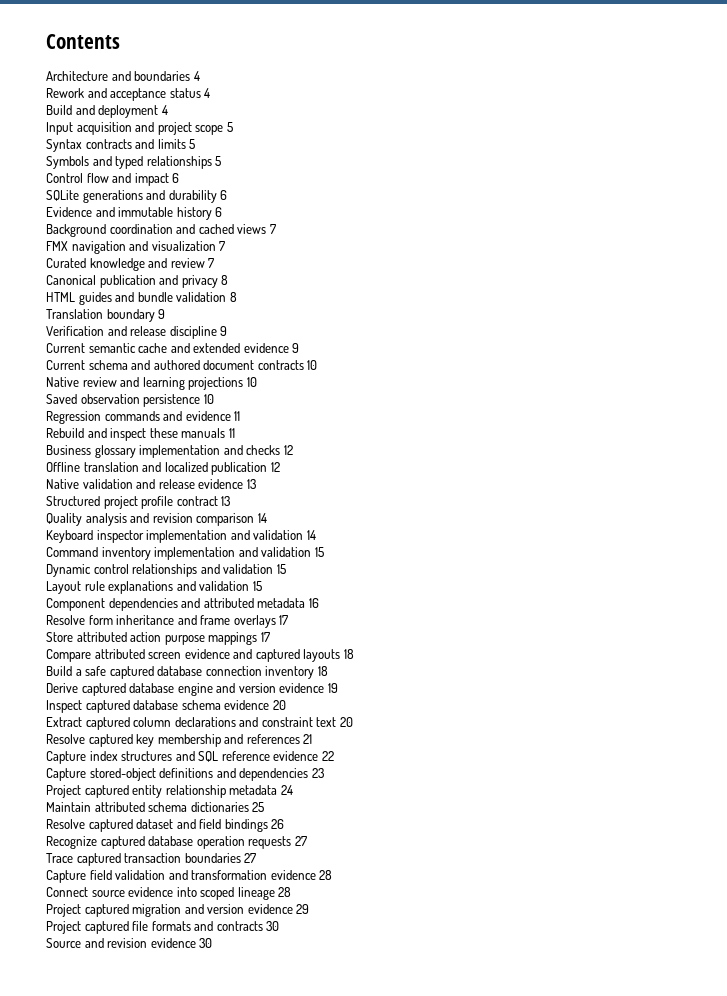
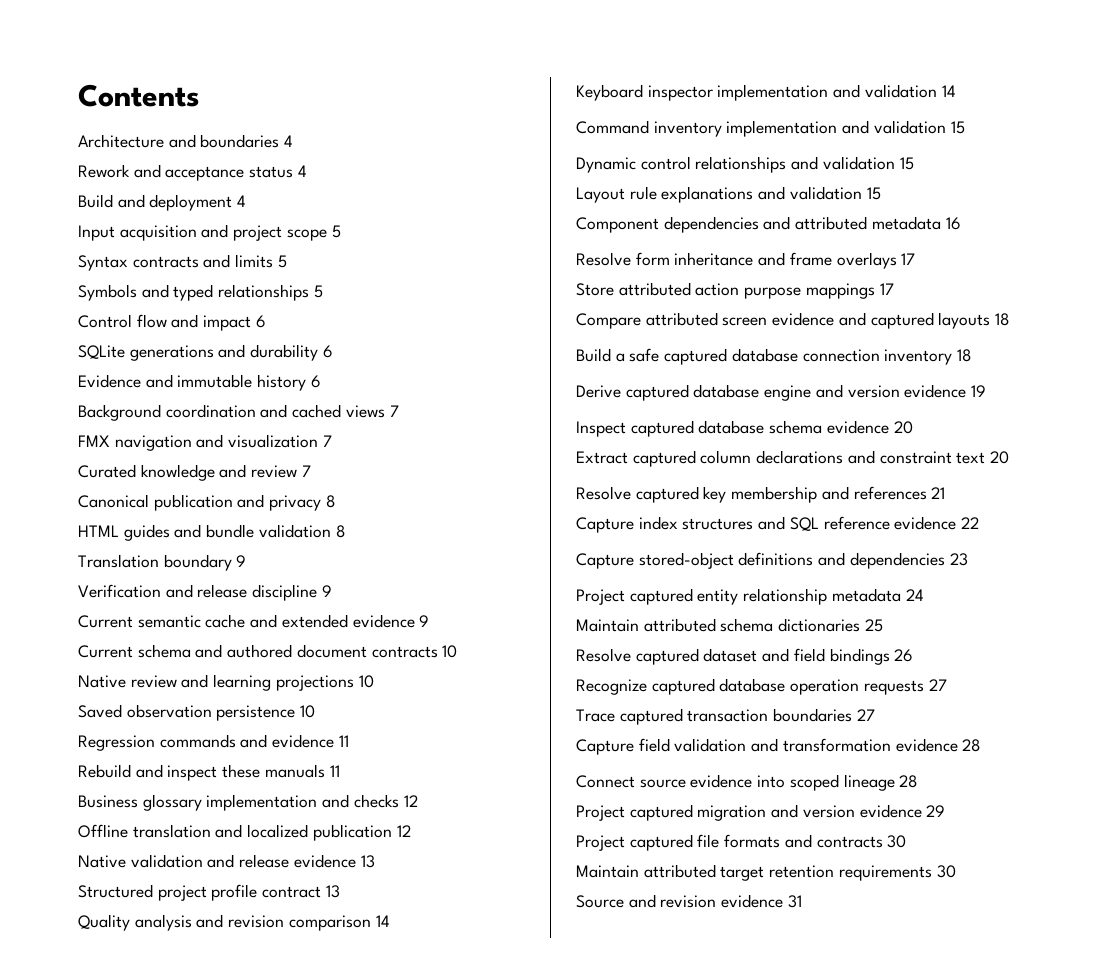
+ Maintain attributed target retention requirements 30
- Source and revision evidence 30
+ Source and revision evidence 31

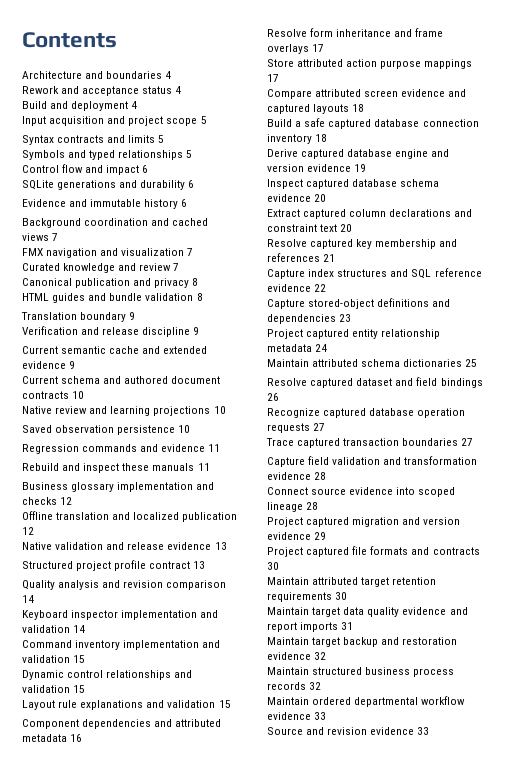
+ Maintain target data quality evidence and report imports 31
+ Maintain target backup and restoration evidence 32
+ Maintain structured business process records 32
+ Maintain ordered departmental workflow evidence 33
- Source and revision evidence 31
+ Source and revision evidence 33

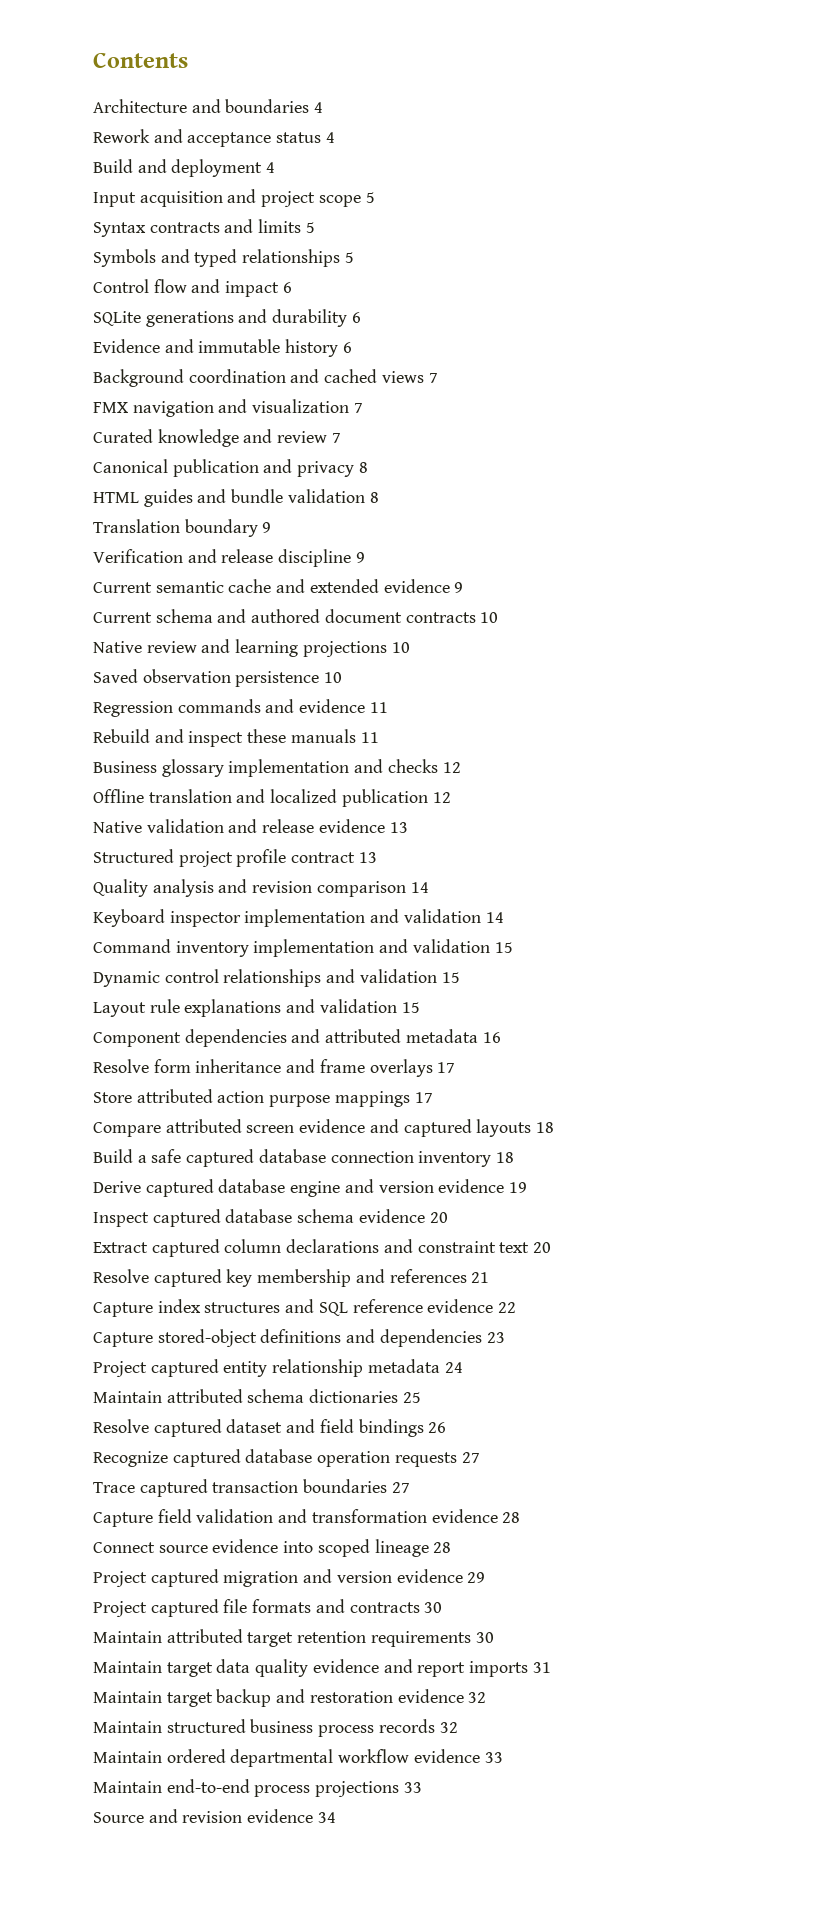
+ Maintain end-to-end process projections 33
- Source and revision evidence 33
+ Source and revision evidence 34

